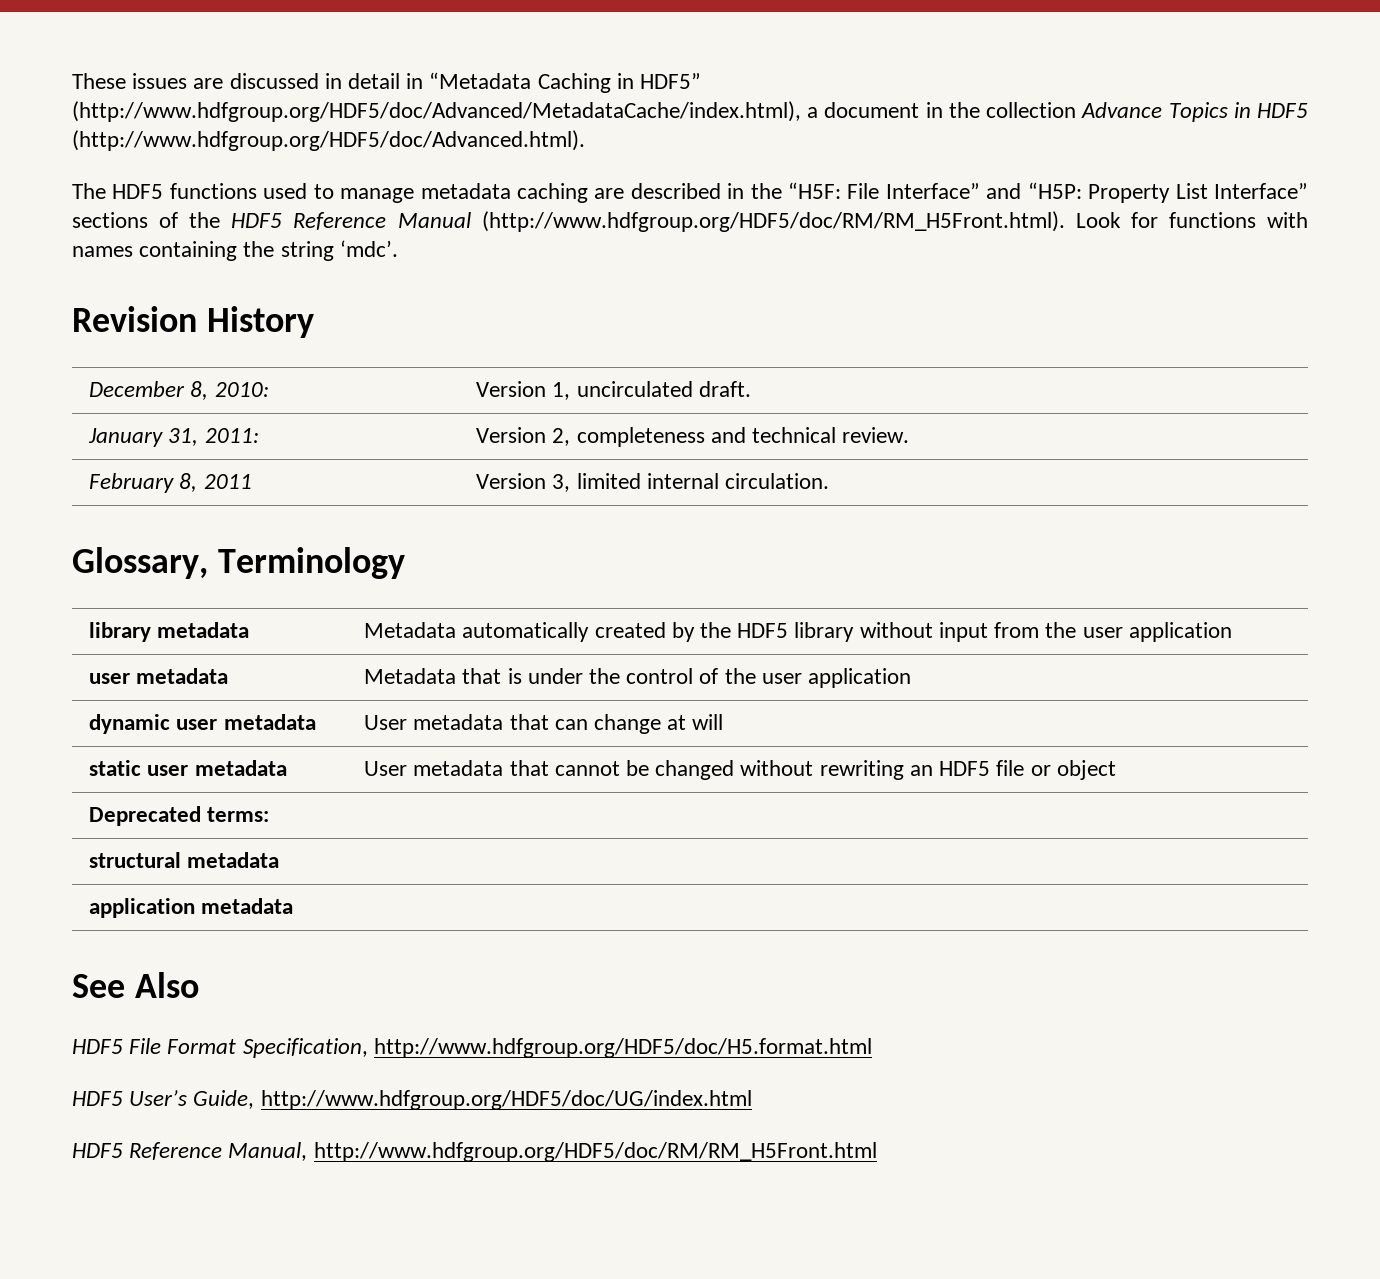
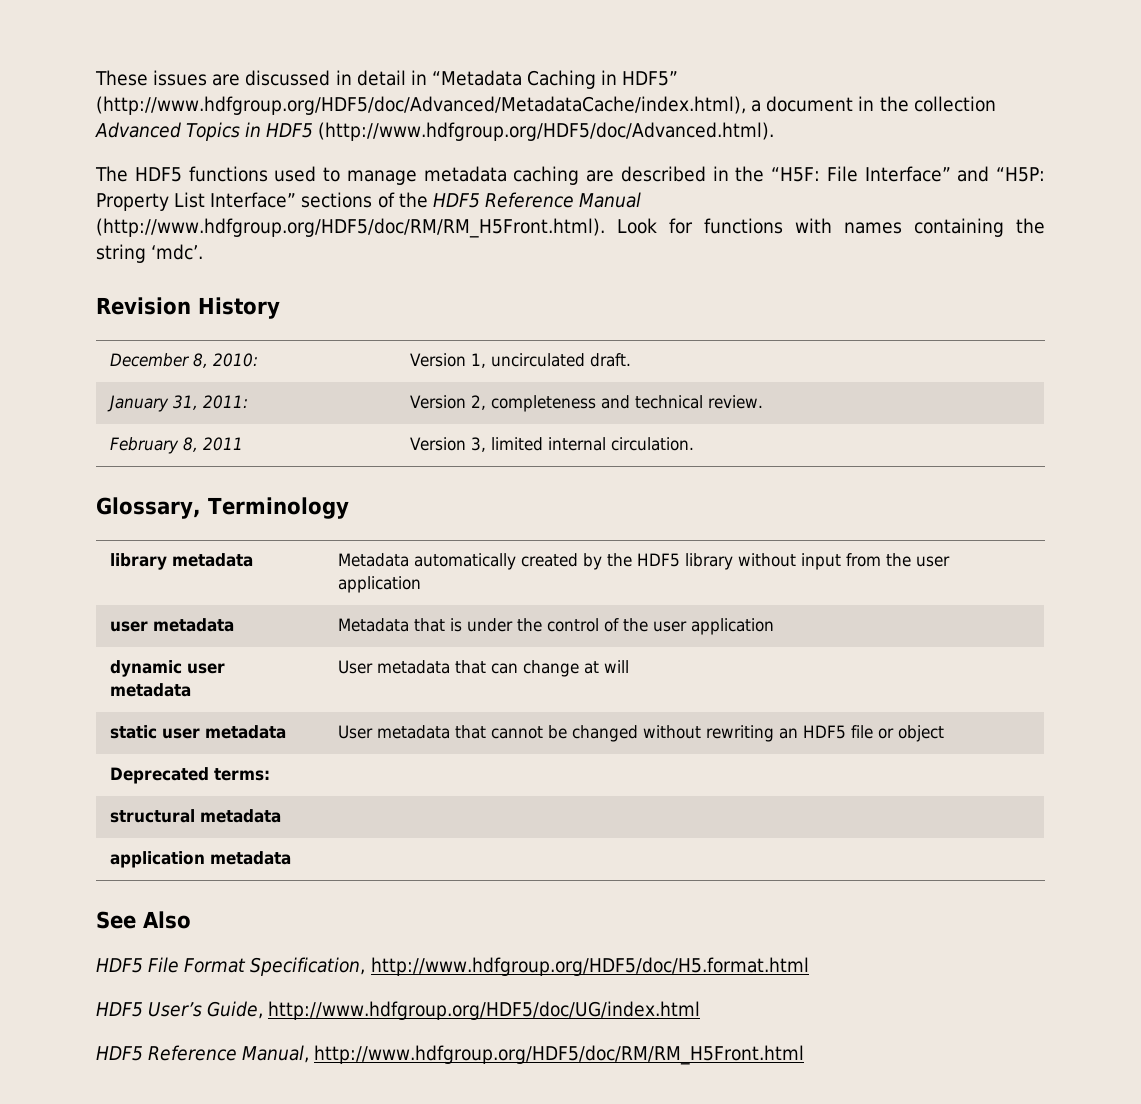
- These issues are discussed in detail in “Metadata Caching in HDF5” (http://www.hdfgroup.org/HDF5/doc/Advanced/MetadataCache/index.html), a document in the collection Advance Topics in HDF5 (http://www.hdfgroup.org/HDF5/doc/Advanced.html).
+ These issues are discussed in detail in “Metadata Caching in HDF5” (http://www.hdfgroup.org/HDF5/doc/Advanced/MetadataCache/index.html), a document in the collection Advanced Topics in HDF5 (http://www.hdfgroup.org/HDF5/doc/Advanced.html).

